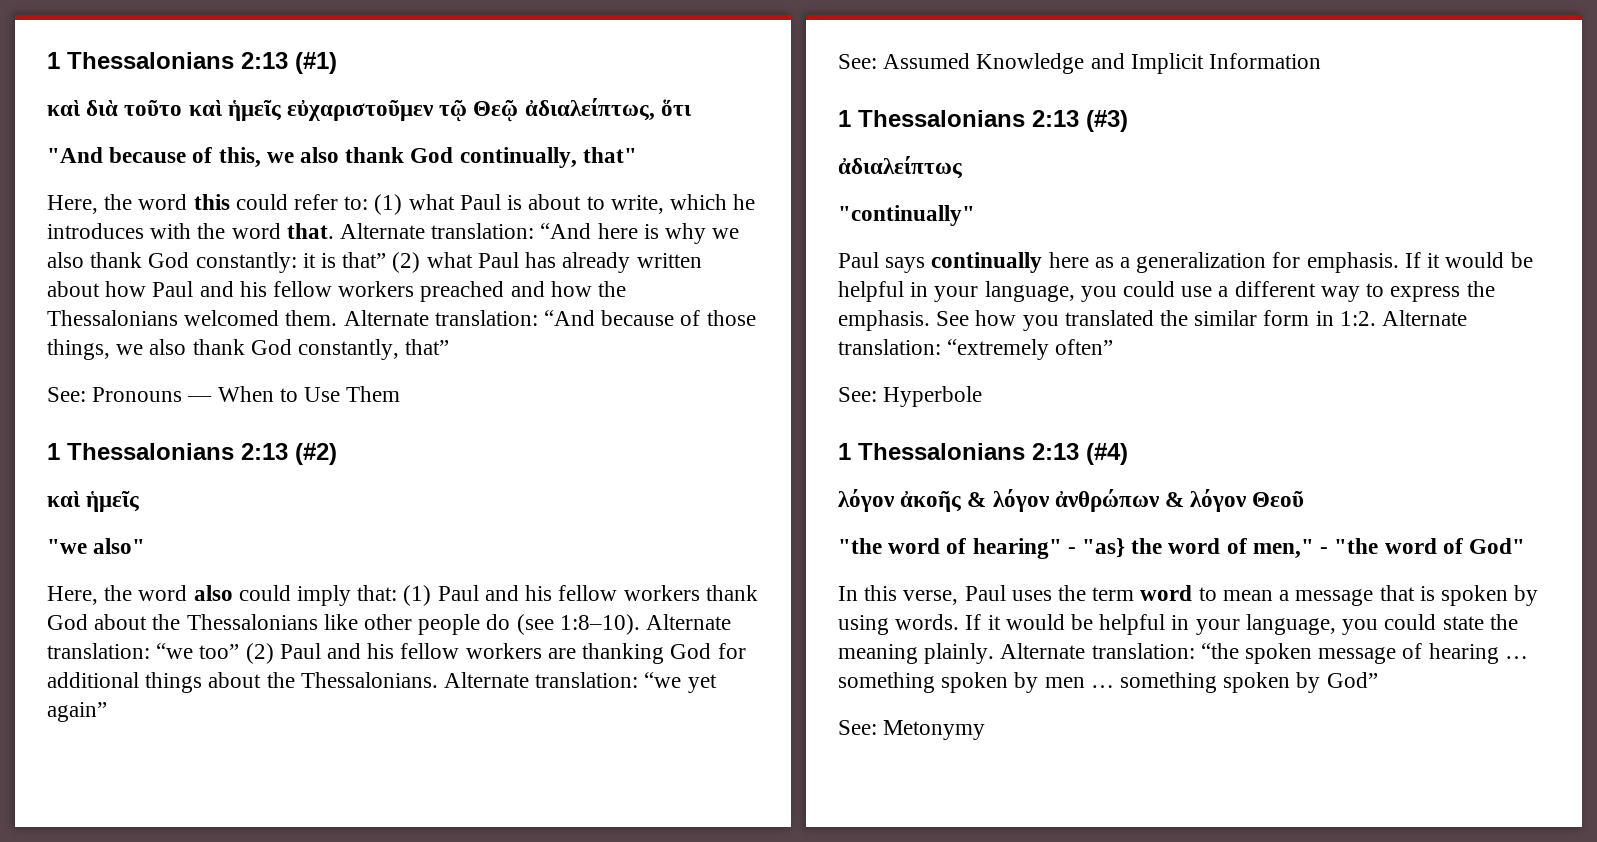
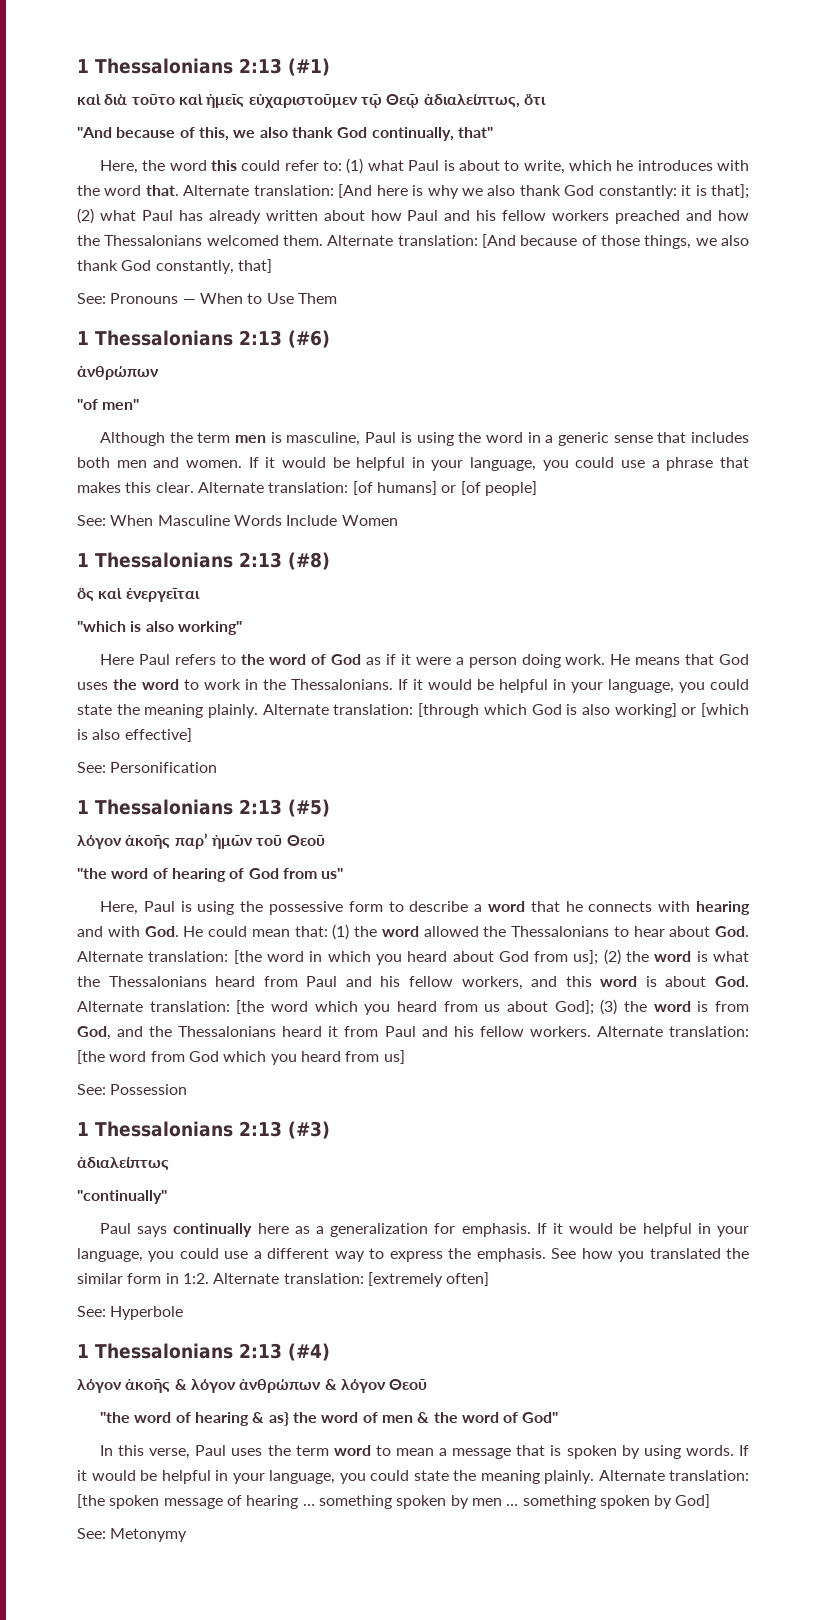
- Alternate translation: “And here is why we also thank God constantly: it is that” (2) what Paul has already written about how Paul and his fellow workers preached and how the Thessalonians welcomed them.
+ Alternate translation: [And here is why we also thank God constantly: it is that]; (2) what Paul has already written about how Paul and his fellow workers preached and how the Thessalonians welcomed them.
- Alternate translation: “And because of those things, we also thank God constantly, that”
+ Alternate translation: [And because of those things, we also thank God constantly, that]
- 1 Thessalonians 2:13 (#2)
- καὶ ἡμεῖς
- "we also"
- Here, the word also could imply that: (1) Paul and his fellow workers thank God about the Thessalonians like other people do (see 1:8–10). Alternate translation: “we too” (2) Paul and his fellow workers are thanking God for additional things about the Thessalonians. Alternate translation: “we yet again”
- See: Assumed Knowledge and Implicit Information
+ 1 Thessalonians 2:13 (#6)
+ ἀνθρώπων
+ "of men"
+ Although the term men is masculine, Paul is using the word in a generic sense that includes both men and women. If it would be helpful in your language, you could use a phrase that makes this clear. Alternate translation: [of humans] or [of people]
+ See: When Masculine Words Include Women
+ 1 Thessalonians 2:13 (#8)
+ ὃς καὶ ἐνεργεῖται
+ "which is also working"
+ Here Paul refers to the word of God as if it were a person doing work. He means that God uses the word to work in the Thessalonians. If it would be helpful in your language, you could state the meaning plainly. Alternate translation: [through which God is also working] or [which is also effective]
+ See: Personification
+ 1 Thessalonians 2:13 (#5)
+ λόγον ἀκοῆς παρ’ ἡμῶν τοῦ Θεοῦ
+ "the word of hearing of God from us"
+ Here, Paul is using the possessive form to describe a word that he connects with hearing and with God. He could mean that: (1) the word allowed the Thessalonians to hear about God. Alternate translation: [the word in which you heard about God from us]; (2) the word is what the Thessalonians heard from Paul and his fellow workers, and this word is about God. Alternate translation: [the word which you heard from us about God]; (3) the word is from God, and the Thessalonians heard it from Paul and his fellow workers. Alternate translation: [the word from God which you heard from us]
+ See: Possession
- Alternate translation: “extremely often”
+ Alternate translation: [extremely often]
- "the word of hearing" - "as} the word of men," - "the word of God"
+ "the word of hearing & as} the word of men & the word of God"
- Alternate translation: “the spoken message of hearing … something spoken by men … something spoken by God”
+ Alternate translation: [the spoken message of hearing … something spoken by men … something spoken by God]

